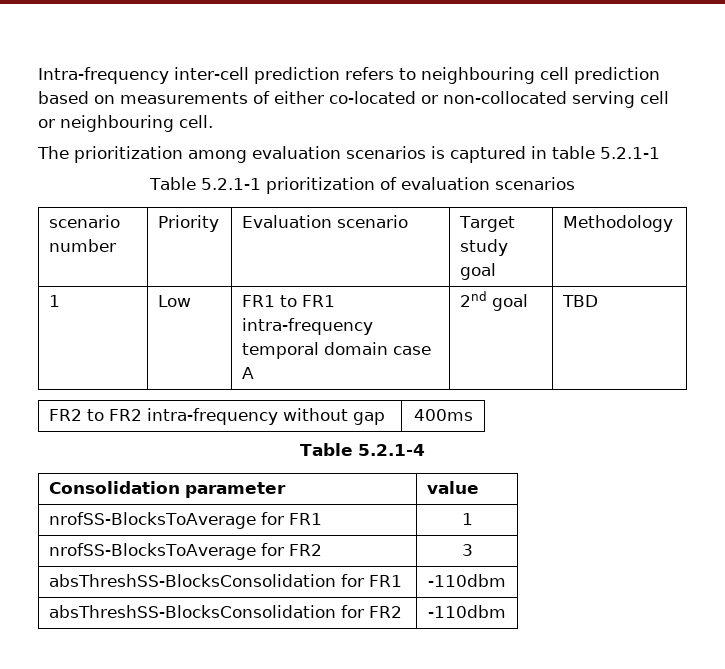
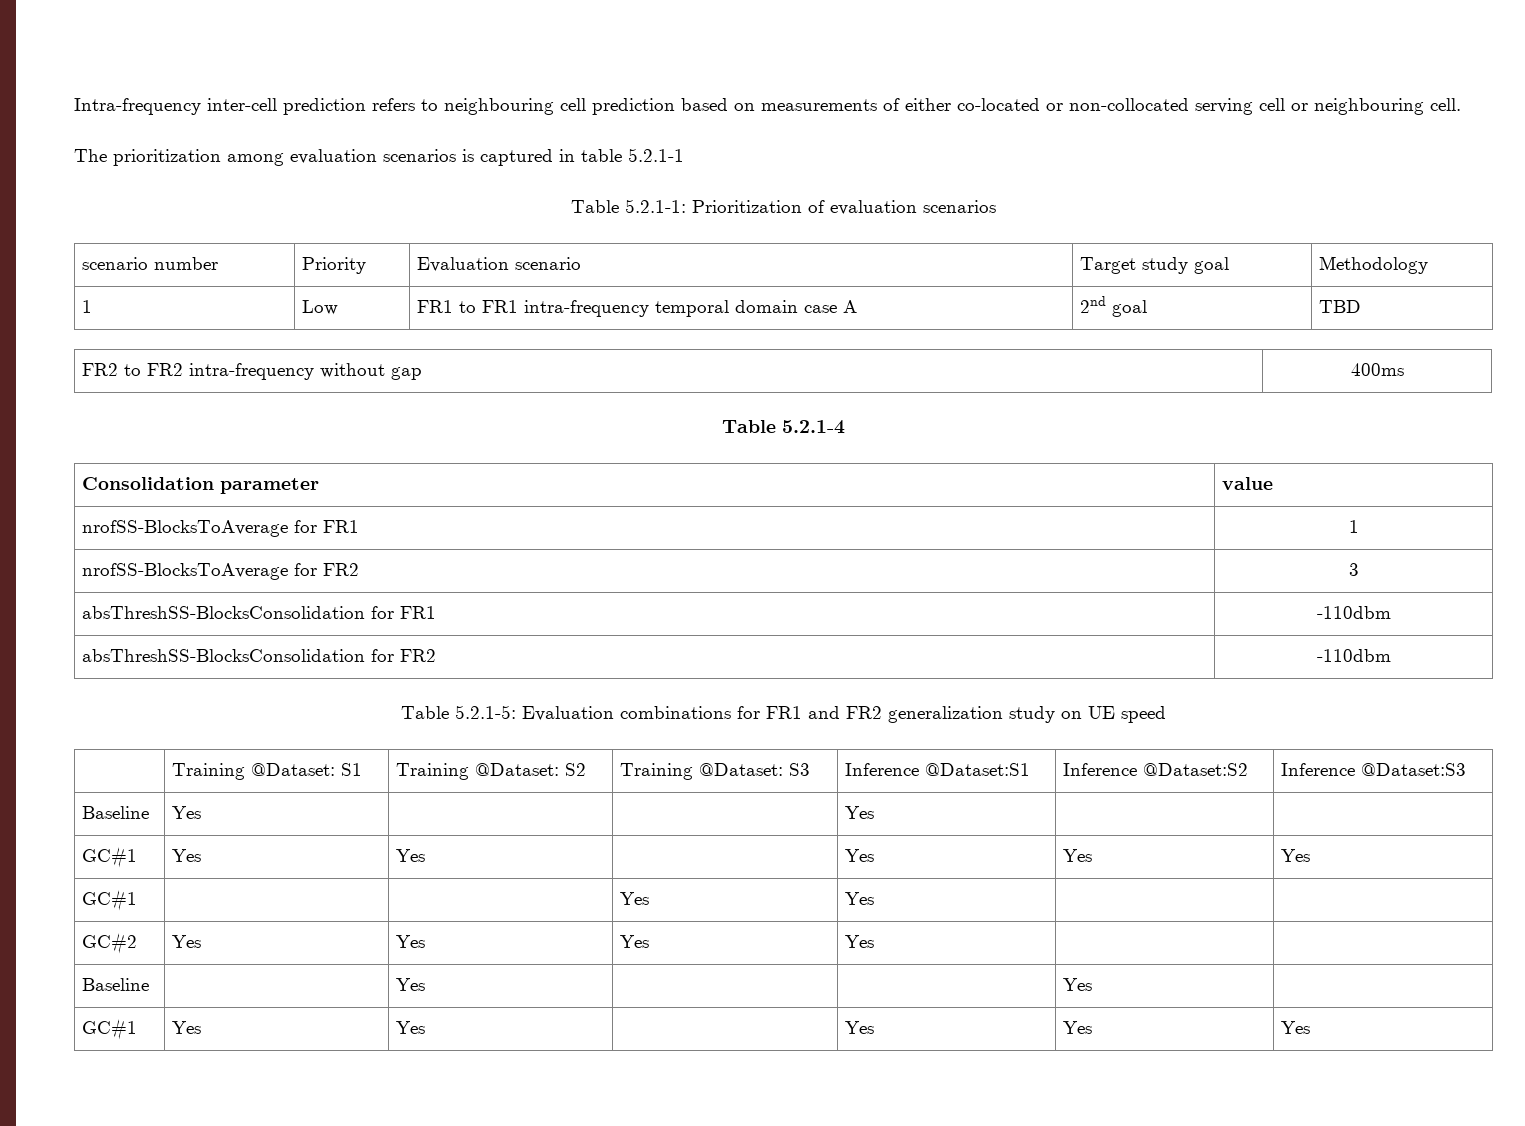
- Table 5.2.1-1 prioritization of evaluation scenarios
+ Table 5.2.1-1: Prioritization of evaluation scenarios
+ Table 5.2.1-5: Evaluation combinations for FR1 and FR2 generalization study on UE speed
+ | Training @Dataset: S1 | Training @Dataset: S2 | Training @Dataset: S3 | Inference @Dataset:S1 | Inference @Dataset:S2 | Inference @Dataset:S3
+ Baseline | Yes | | | Yes | |
+ GC#1 | Yes | Yes | | Yes | Yes | Yes
+ GC#1 | | | Yes | Yes | |
+ GC#2 | Yes | Yes | Yes | Yes | |
+ Baseline | | Yes | | | Yes |
+ GC#1 | Yes | Yes | | Yes | Yes | Yes

